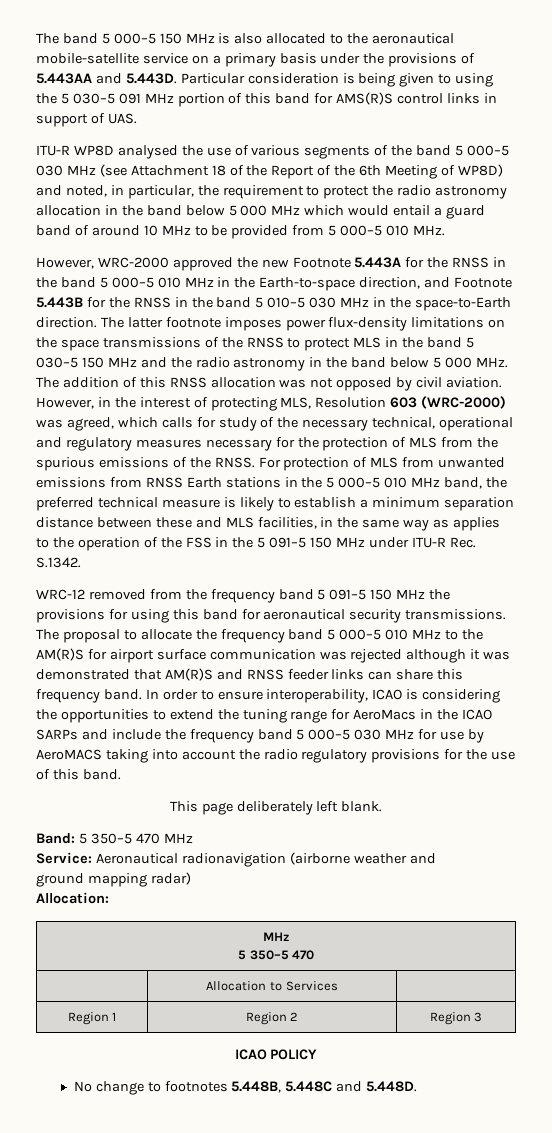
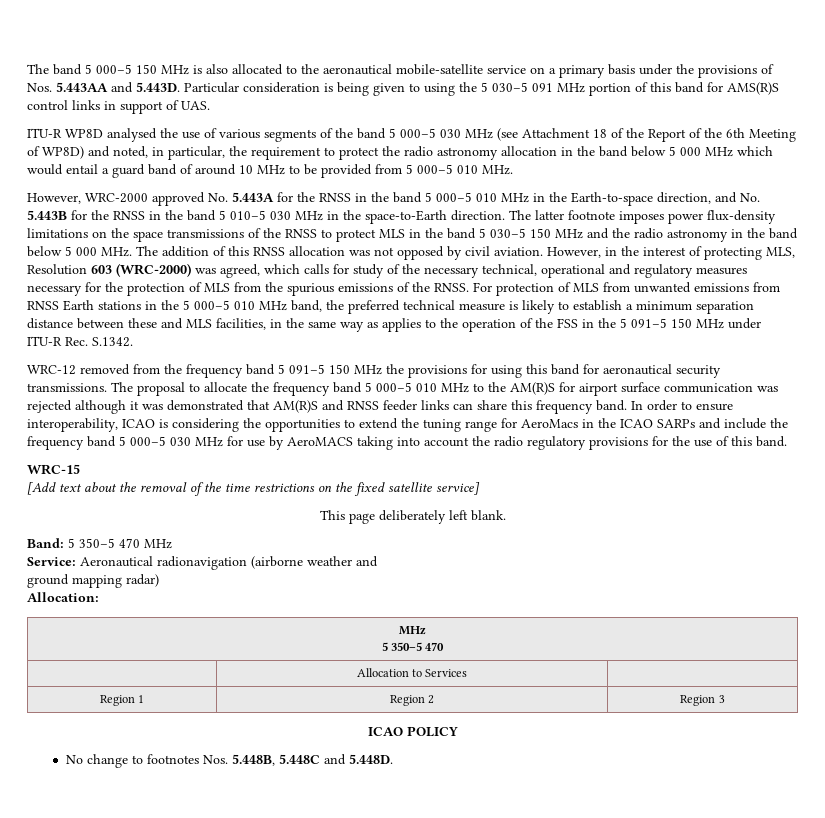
- The band 5 000–5 150 MHz is also allocated to the aeronautical mobile-satellite service on a primary basis under the provisions of 5.443AA and 5.443D. Particular consideration is being given to using the 5 030–5 091 MHz portion of this band for AMS(R)S control links in support of UAS.
+ The band 5 000–5 150 MHz is also allocated to the aeronautical mobile-satellite service on a primary basis under the provisions of Nos. 5.443AA and 5.443D. Particular consideration is being given to using the 5 030–5 091 MHz portion of this band for AMS(R)S control links in support of UAS.
- However, WRC-2000 approved the new Footnote 5.443A for the RNSS in the band 5 000–5 010 MHz in the Earth-to-space direction, and Footnote 5.443B for the RNSS in the band 5 010–5 030 MHz in the space-to-Earth direction.
+ However, WRC-2000 approved No. 5.443A for the RNSS in the band 5 000–5 010 MHz in the Earth-to-space direction, and No. 5.443B for the RNSS in the band 5 010–5 030 MHz in the space-to-Earth direction.
+ WRC-15
+ [Add text about the removal of the time restrictions on the fixed satellite service]
- No change to footnotes 5.448B, 5.448C and 5.448D.
+ No change to footnotes Nos. 5.448B, 5.448C and 5.448D.

